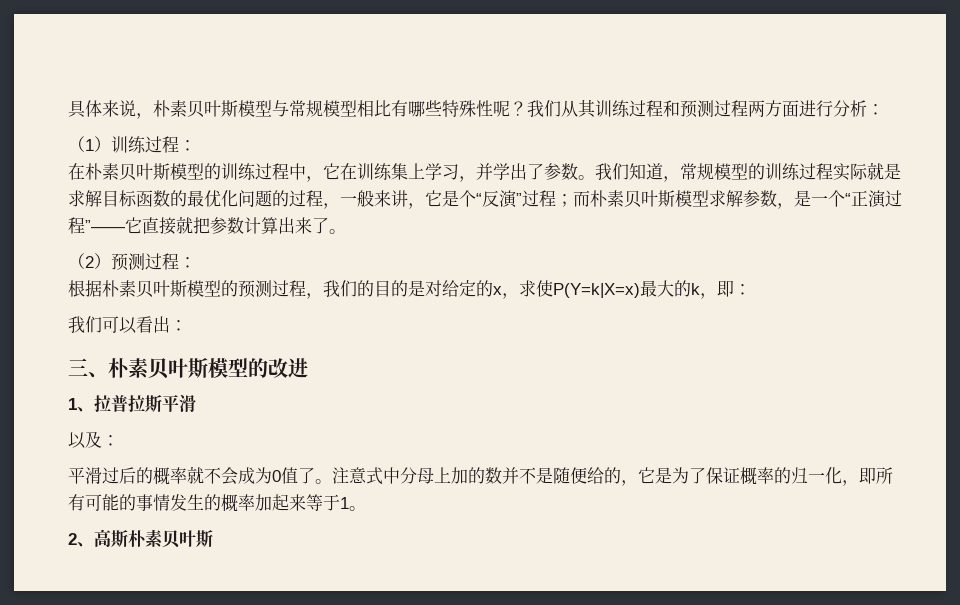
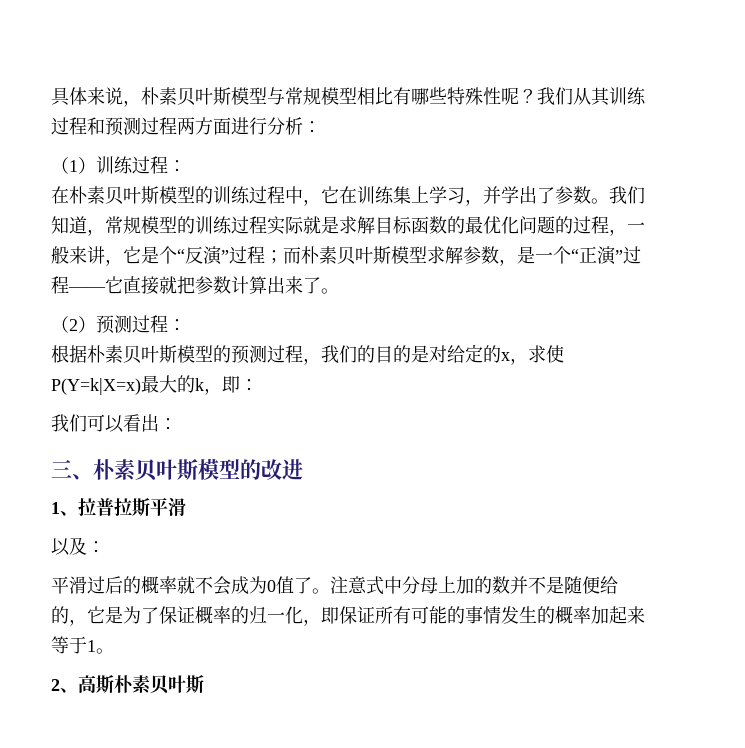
- 我们知道，常规模型的训练过程实际就是求解目标函数的最优化问题的过程，一般来讲，它是个“反演”过程；而朴素贝叶斯模型求解参数，是一个“正演过程”——它直接就把参数计算出来了。
+ 我们知道，常规模型的训练过程实际就是求解目标函数的最优化问题的过程，一般来讲，它是个“反演”过程；而朴素贝叶斯模型求解参数，是一个“正演”过程——它直接就把参数计算出来了。
- 注意式中分母上加的数并不是随便给的，它是为了保证概率的归一化，即所有可能的事情发生的概率加起来等于1。
+ 注意式中分母上加的数并不是随便给的，它是为了保证概率的归一化，即保证所有可能的事情发生的概率加起来等于1。

